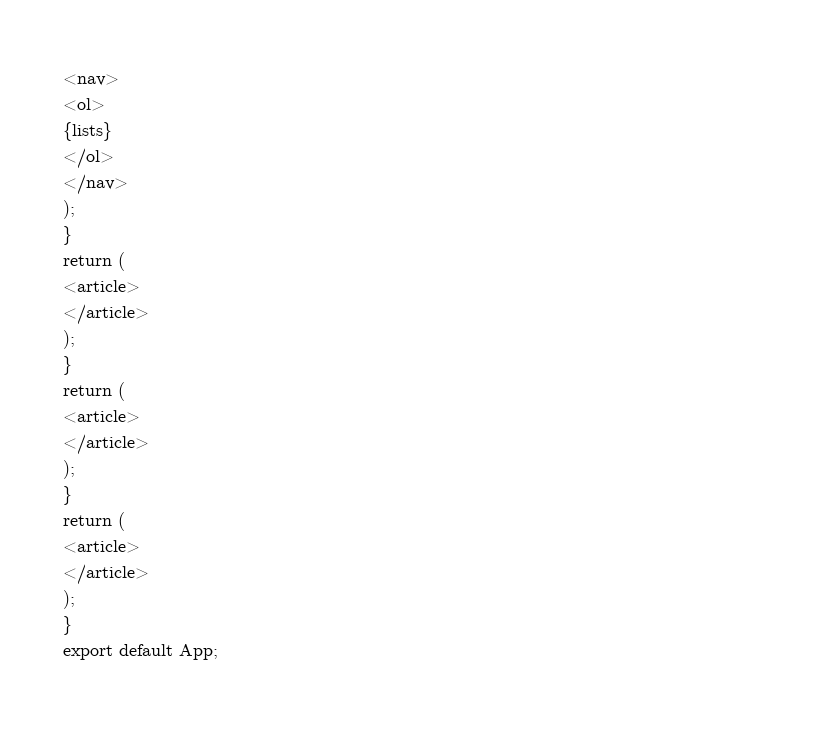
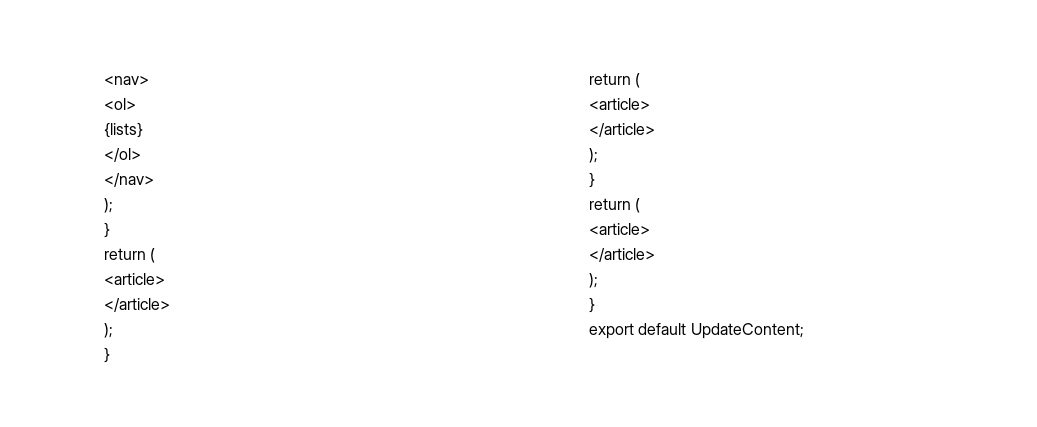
- export default App;
+ export default UpdateContent;

